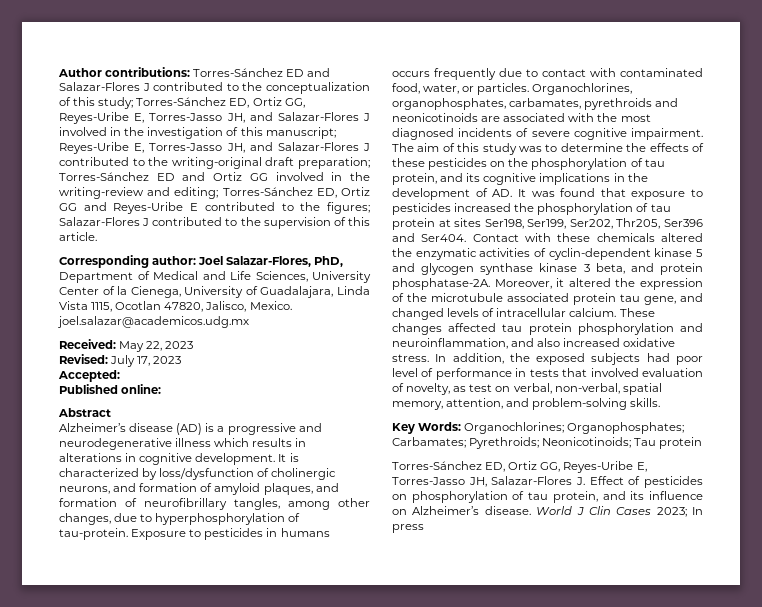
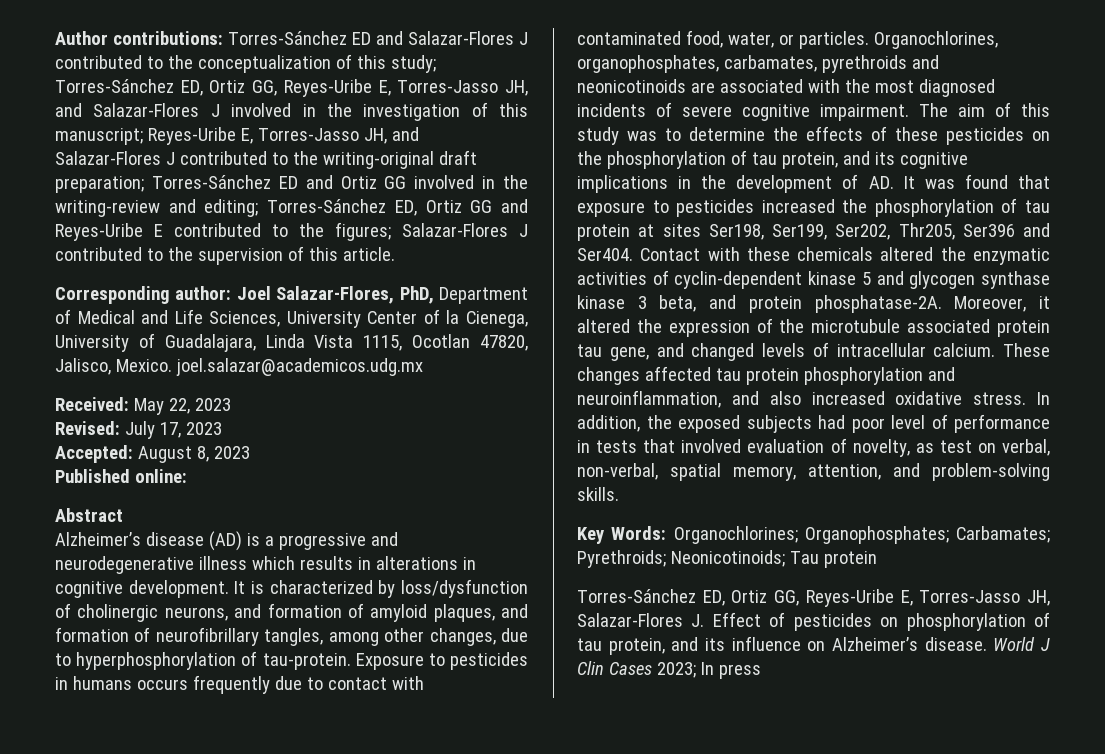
- Accepted:
+ Accepted: August 8, 2023

